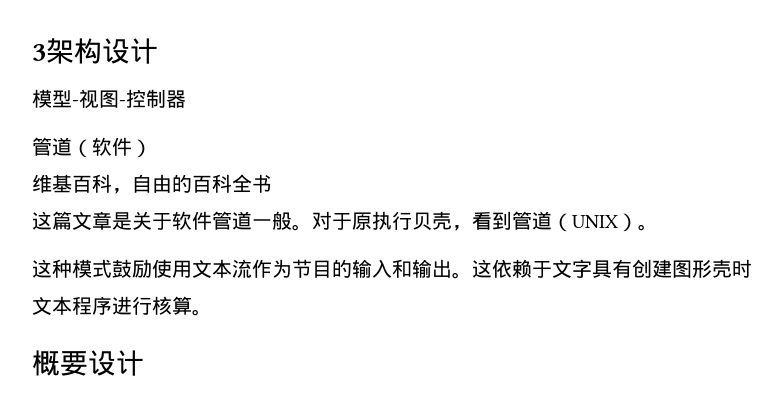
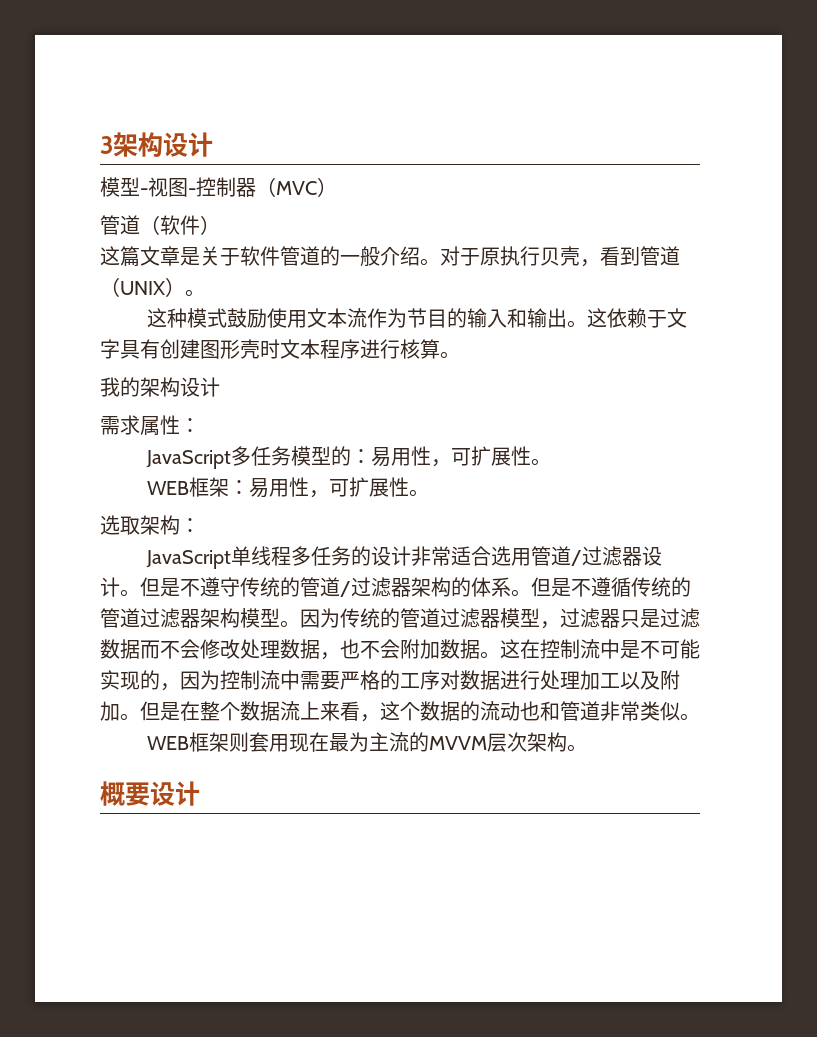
- 模型-视图-控制器
+ 模型-视图-控制器（MVC）
- 维基百科，自由的百科全书
- 这篇文章是关于软件管道一般。
+ 这篇文章是关于软件管道的一般介绍。
+ 我的架构设计
+ 需求属性：
+ JavaScript多任务模型的：易用性，可扩展性。
+ WEB框架：易用性，可扩展性。
+ 选取架构：
+ JavaScript单线程多任务的设计非常适合选用管道/过滤器设计。但是不遵守传统的管道/过滤器架构的体系。但是不遵循传统的管道过滤器架构模型。因为传统的管道过滤器模型，过滤器只是过滤数据而不会修改处理数据，也不会附加数据。这在控制流中是不可能实现的，因为控制流中需要严格的工序对数据进行处理加工以及附加。但是在整个数据流上来看，这个数据的流动也和管道非常类似。
+ WEB框架则套用现在最为主流的MVVM层次架构。

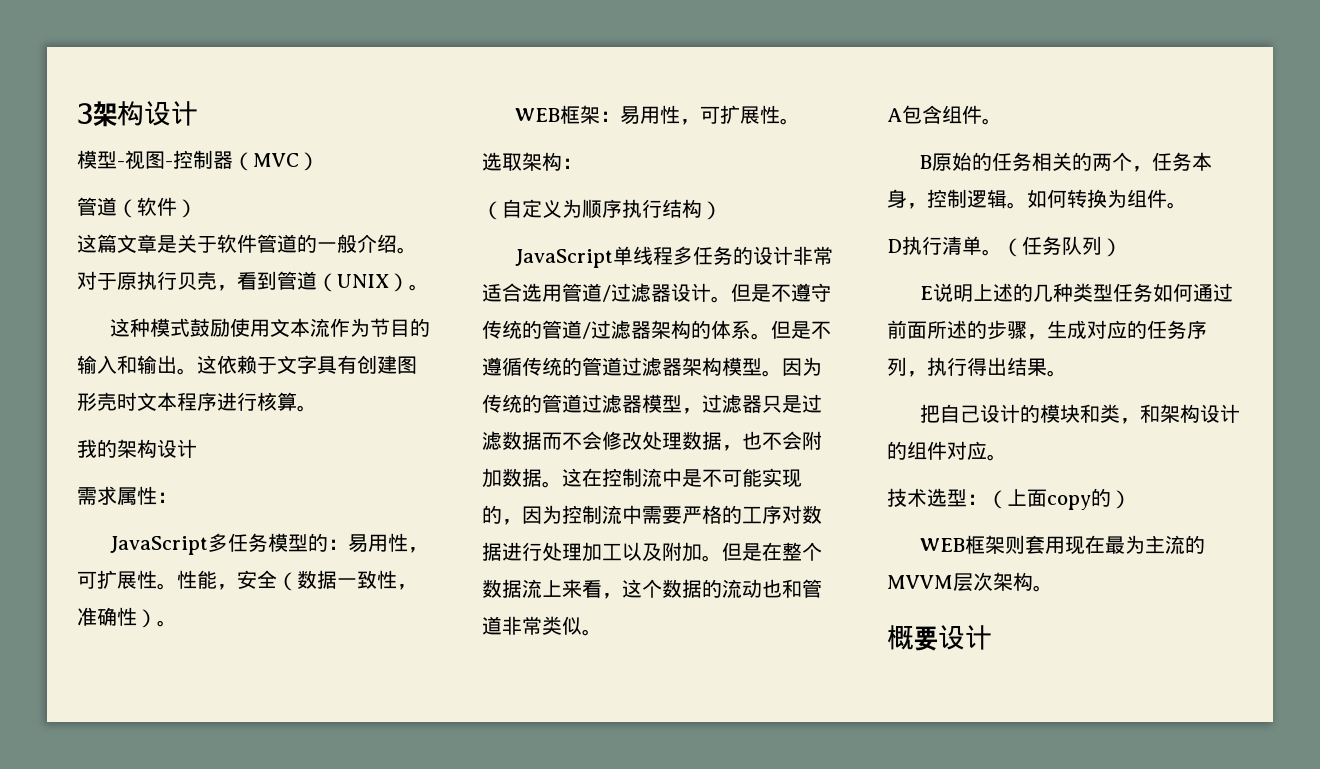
+ 性能，安全（数据一致性，准确性）。
+ （自定义为顺序执行结构）
+ A包含组件。
+ B原始的任务相关的两个，任务本身，控制逻辑。如何转换为组件。
+ D执行清单。（任务队列）
+ E说明上述的几种类型任务如何通过前面所述的步骤，生成对应的任务序列，执行得出结果。
+ 把自己设计的模块和类，和架构设计的组件对应。
+ 技术选型：（上面copy的）

